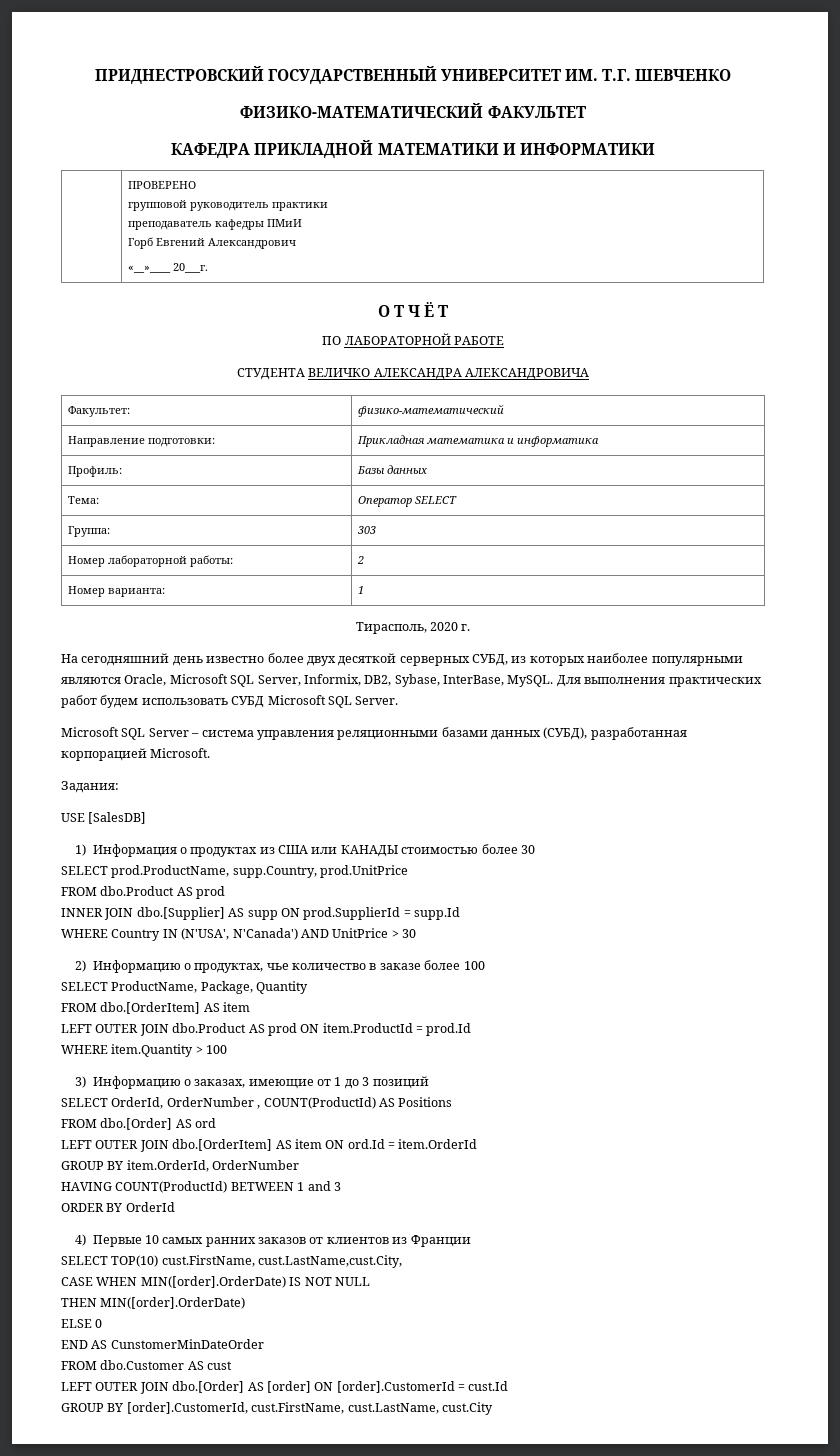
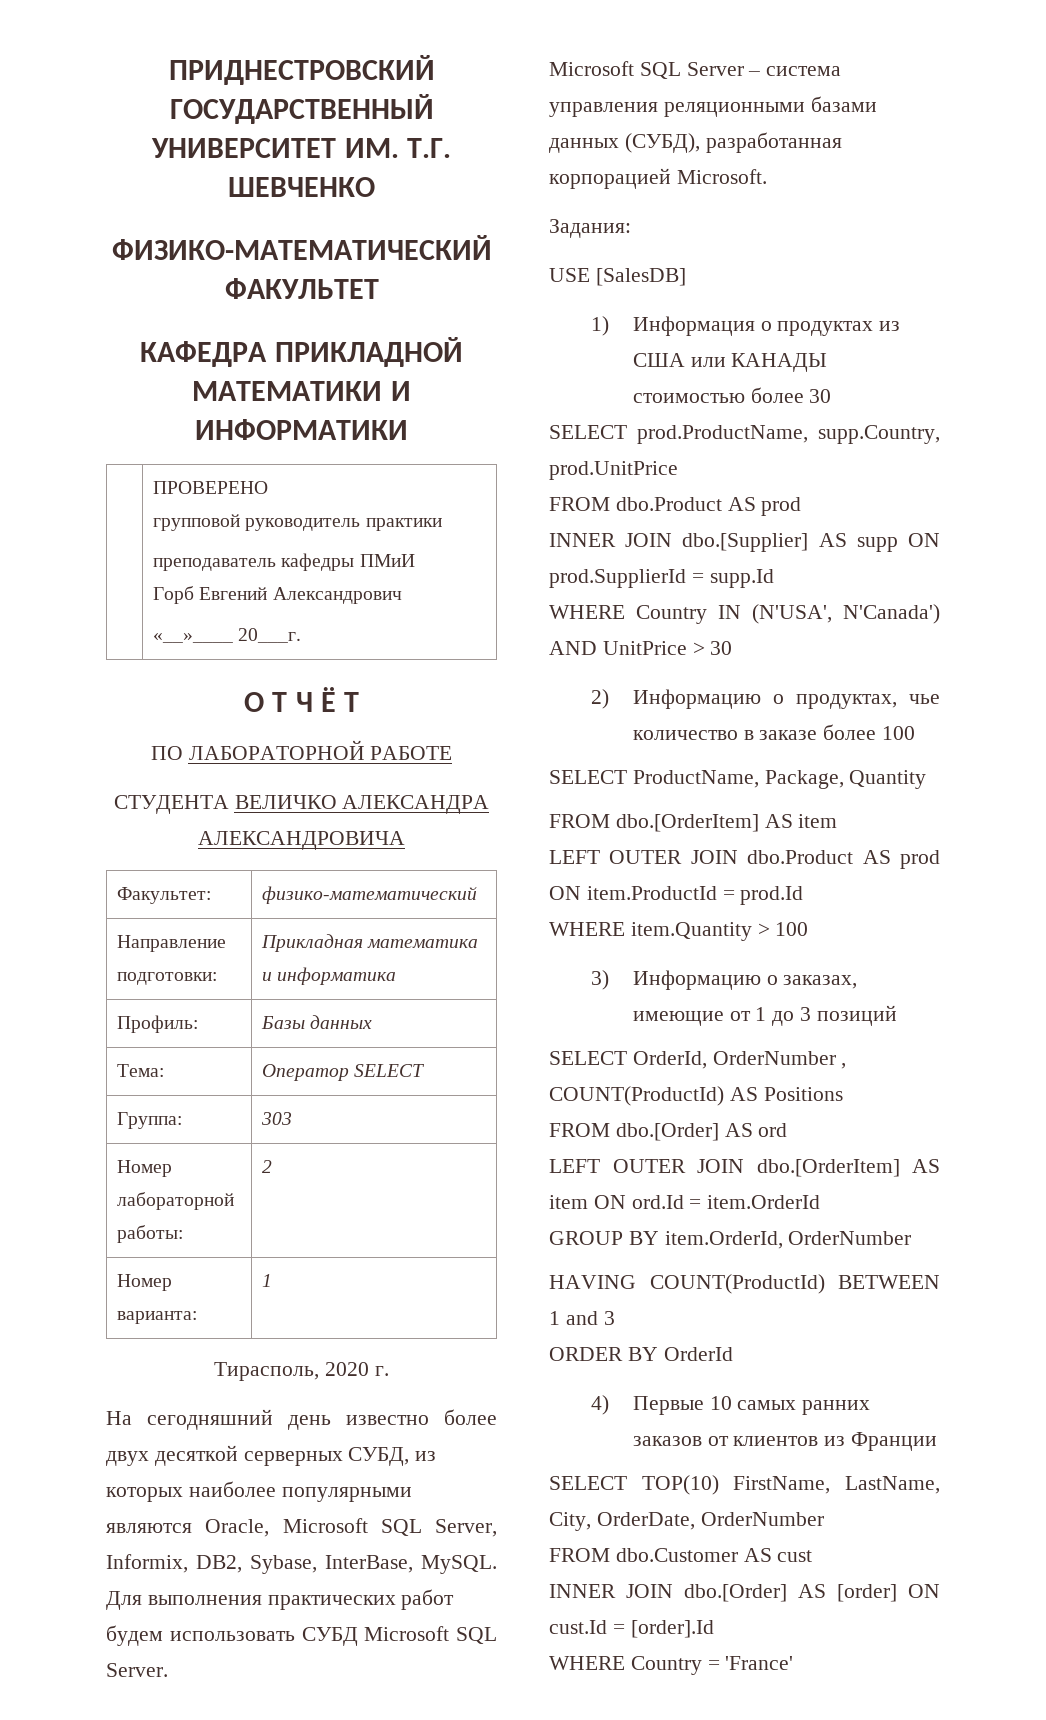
- SELECT TOP(10) cust.FirstName, cust.LastName,cust.City,
- CASE WHEN MIN([order].OrderDate) IS NOT NULL
- THEN MIN([order].OrderDate)
- ELSE 0
- END AS CunstomerMinDateOrder
+ SELECT TOP(10) FirstName, LastName, City, OrderDate, OrderNumber
- LEFT OUTER JOIN dbo.[Order] AS [order] ON [order].CustomerId = cust.Id
- GROUP BY [order].CustomerId, cust.FirstName, cust.LastName, cust.City
+ INNER JOIN dbo.[Order] AS [order] ON cust.Id = [order].Id
+ WHERE Country = 'France'

